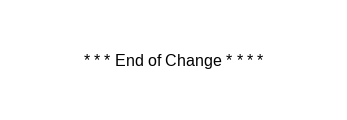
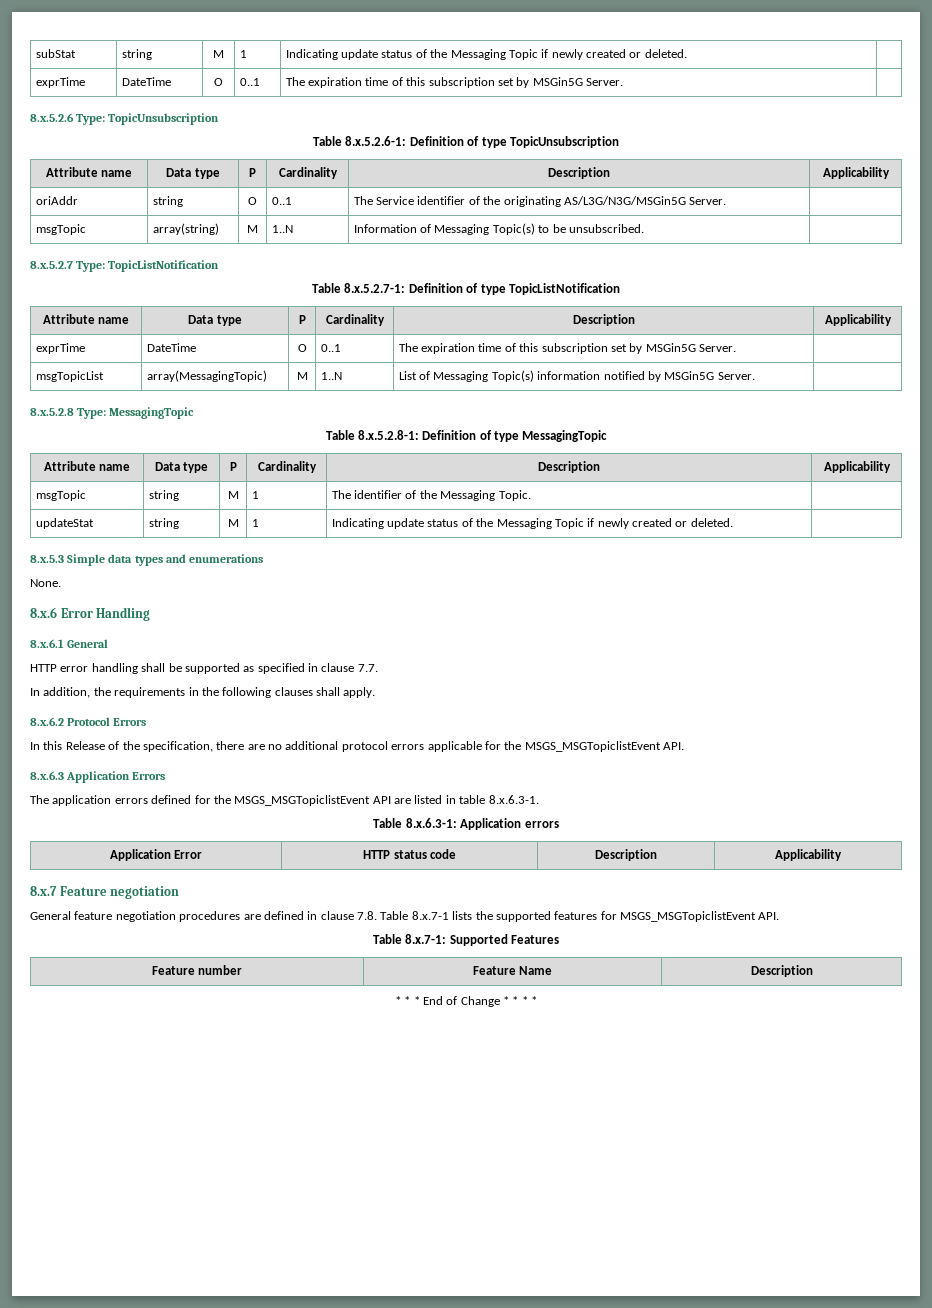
+ subStat | string | M | 1 | Indicating update status of the Messaging Topic if newly created or deleted. |
+ exprTime | DateTime | O | 0..1 | The expiration time of this subscription set by MSGin5G Server. |
+ 8.x.5.2.6 Type: TopicUnsubscription
+ Table 8.x.5.2.6-1: Definition of type TopicUnsubscription
+ Attribute name | Data type | P | Cardinality | Description | Applicability
+ oriAddr | string | O | 0..1 | The Service identifier of the originating AS/L3G/N3G/MSGin5G Server. |
+ msgTopic | array(string) | M | 1..N | Information of Messaging Topic(s) to be unsubscribed. |
+ 8.x.5.2.7 Type: TopicListNotification
+ Table 8.x.5.2.7-1: Definition of type TopicListNotification
+ Attribute name | Data type | P | Cardinality | Description | Applicability
+ exprTime | DateTime | O | 0..1 | The expiration time of this subscription set by MSGin5G Server. |
+ msgTopicList | array(MessagingTopic) | M | 1..N | List of Messaging Topic(s) information notified by MSGin5G Server. |
+ 8.x.5.2.8 Type: MessagingTopic
+ Table 8.x.5.2.8-1: Definition of type MessagingTopic
+ Attribute name | Data type | P | Cardinality | Description | Applicability
+ msgTopic | string | M | 1 | The identifier of the Messaging Topic. |
+ updateStat | string | M | 1 | Indicating update status of the Messaging Topic if newly created or deleted. |
+ 8.x.5.3 Simple data types and enumerations
+ None.
+ 8.x.6 Error Handling
+ 8.x.6.1 General
+ HTTP error handling shall be supported as specified in clause 7.7.
+ In addition, the requirements in the following clauses shall apply.
+ 8.x.6.2 Protocol Errors
+ In this Release of the specification, there are no additional protocol errors applicable for the MSGS_MSGTopiclistEvent API.
+ 8.x.6.3 Application Errors
+ The application errors defined for the MSGS_MSGTopiclistEvent API are listed in table 8.x.6.3-1.
+ Table 8.x.6.3-1: Application errors
+ Application Error | HTTP status code | Description | Applicability
+ 8.x.7 Feature negotiation
+ General feature negotiation procedures are defined in clause 7.8. Table 8.x.7-1 lists the supported features for MSGS_MSGTopiclistEvent API.
+ Table 8.x.7-1: Supported Features
+ Feature number | Feature Name | Description

